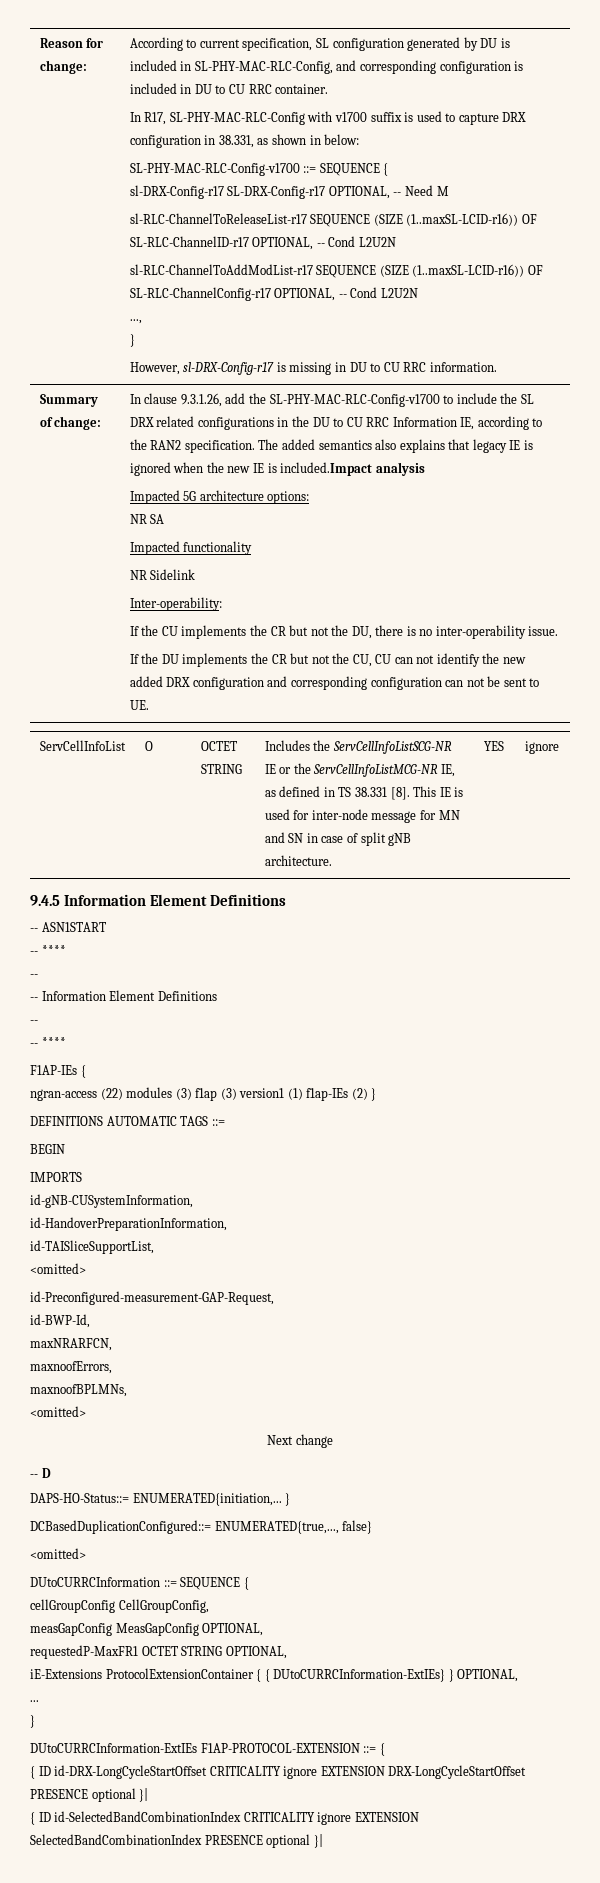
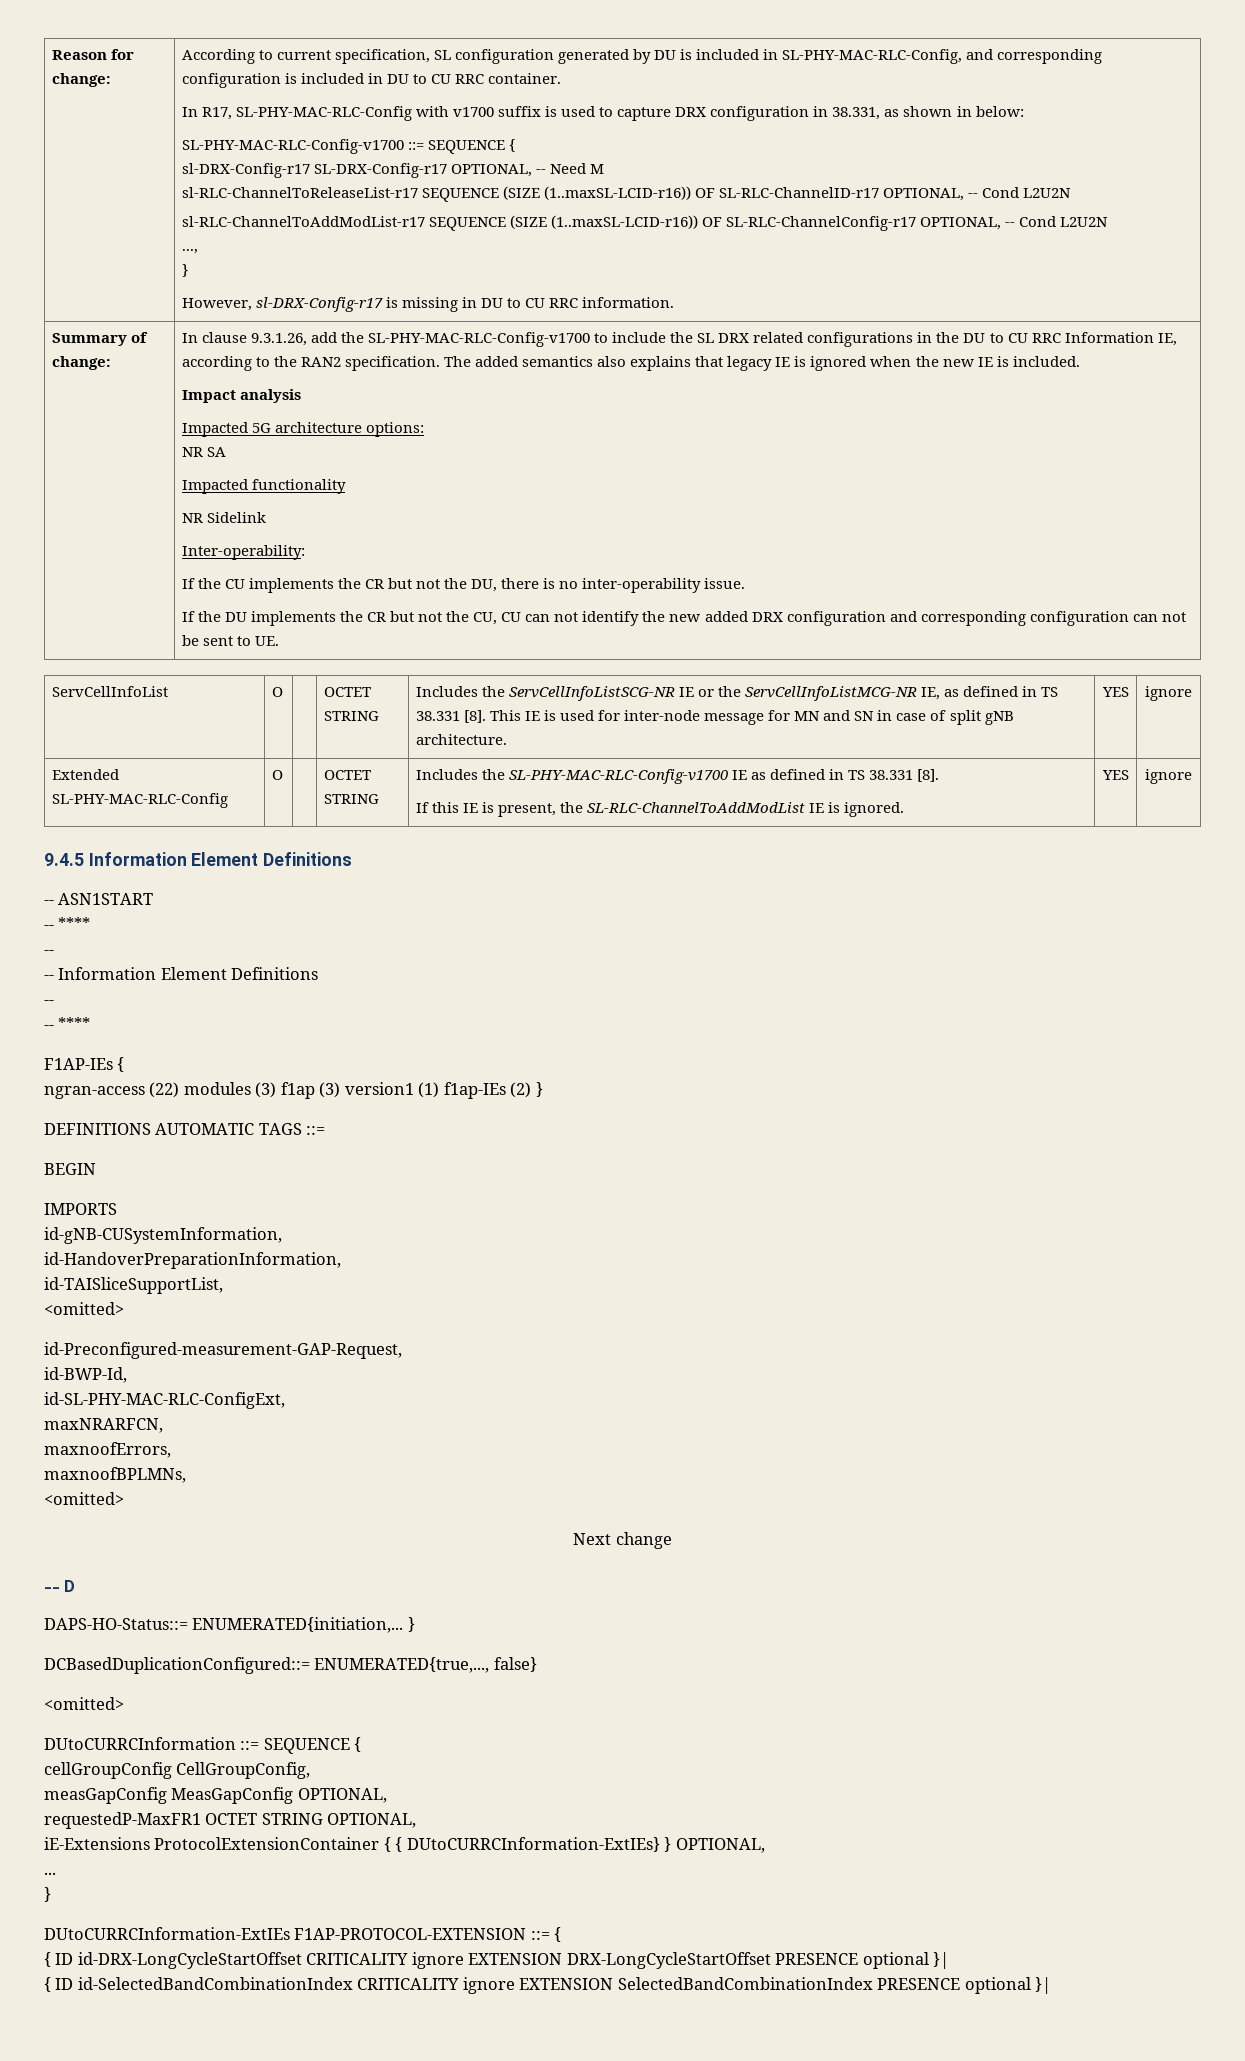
- The added semantics also explains that legacy IE is ignored when the new IE is included.Impact analysis
+ The added semantics also explains that legacy IE is ignored when the new IE is included.
+ Impact analysis
+ Extended SL-PHY-MAC-RLC-Config | O | | OCTET STRING | Includes the SL-PHY-MAC-RLC-Config-v1700 IE as defined in TS 38.331 [8].
+ If this IE is present, the SL-RLC-ChannelToAddModList IE is ignored. | YES | ignore
+ id-SL-PHY-MAC-RLC-ConfigExt,

